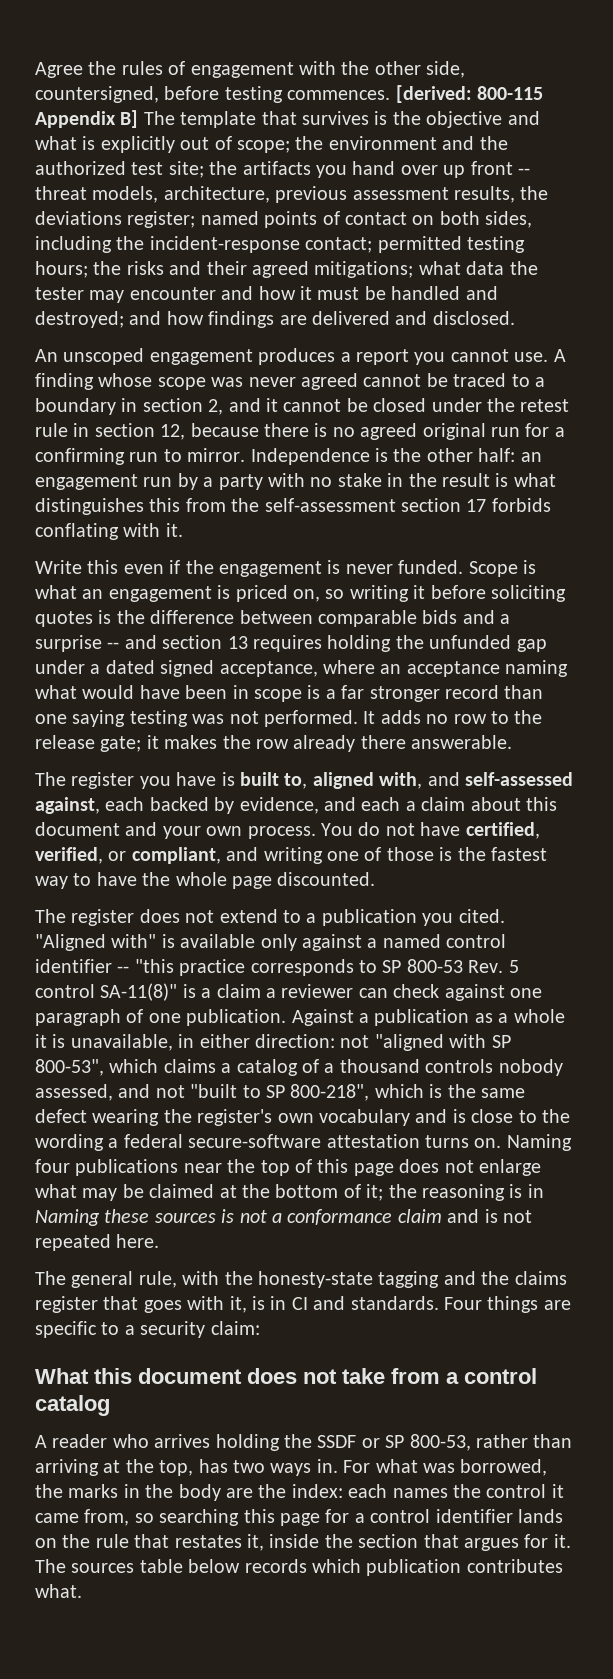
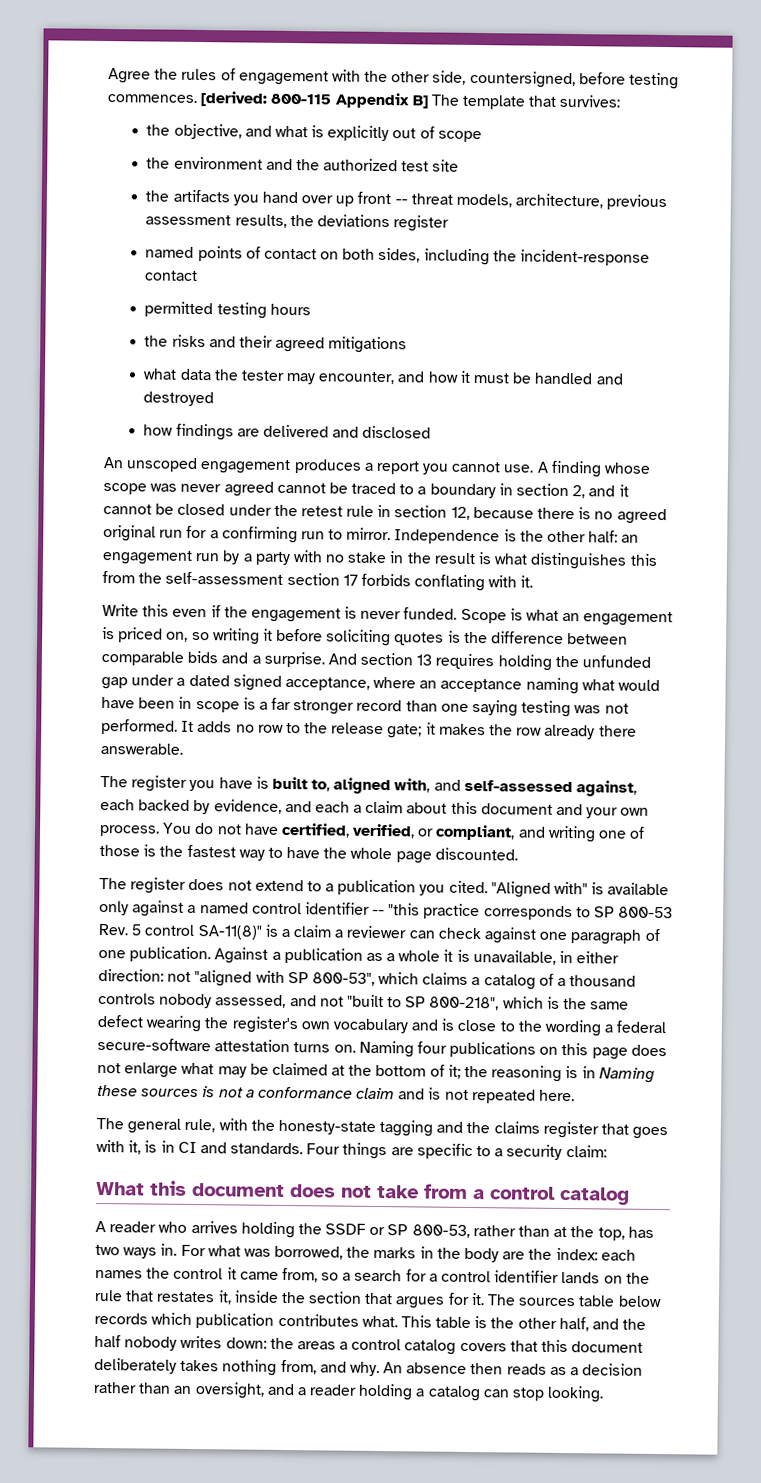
- 800-115 Appendix B] The template that survives is the objective and what is explicitly out of scope; the environment and the authorized test site; the artifacts you hand over up front -- threat models, architecture, previous assessment results, the deviations register; named points of contact on both sides, including the incident-response contact; permitted testing hours; the risks and their agreed mitigations; what data the tester may encounter and how it must be handled and destroyed; and how findings are delivered and disclosed.
+ 800-115 Appendix B] The template that survives:
+ the objective, and what is explicitly out of scope
+ the environment and the authorized test site
+ the artifacts you hand over up front -- threat models, architecture, previous assessment results, the deviations register
+ named points of contact on both sides, including the incident-response contact
+ permitted testing hours
+ the risks and their agreed mitigations
+ what data the tester may encounter, and how it must be handled and destroyed
+ how findings are delivered and disclosed
- Scope is what an engagement is priced on, so writing it before soliciting quotes is the difference between comparable bids and a surprise -- and section 13 requires holding the unfunded gap under a dated signed acceptance, where an acceptance naming what would have been in scope is a far stronger record than one saying testing was not performed.
+ Scope is what an engagement is priced on, so writing it before soliciting quotes is the difference between comparable bids and a surprise. And section 13 requires holding the unfunded gap under a dated signed acceptance, where an acceptance naming what would have been in scope is a far stronger record than one saying testing was not performed.
- Naming four publications near the top of this page does not enlarge what may be claimed at the bottom of it; the reasoning is in Naming these sources is not a conformance claim and is not repeated here.
+ Naming four publications on this page does not enlarge what may be claimed at the bottom of it; the reasoning is in Naming these sources is not a conformance claim and is not repeated here.
- A reader who arrives holding the SSDF or SP 800-53, rather than arriving at the top, has two ways in.
+ A reader who arrives holding the SSDF or SP 800-53, rather than at the top, has two ways in.
- For what was borrowed, the marks in the body are the index: each names the control it came from, so searching this page for a control identifier lands on the rule that restates it, inside the section that argues for it.
+ For what was borrowed, the marks in the body are the index: each names the control it came from, so a search for a control identifier lands on the rule that restates it, inside the section that argues for it.
+ This table is the other half, and the half nobody writes down: the areas a control catalog covers that this document deliberately takes nothing from, and why. An absence then reads as a decision rather than an oversight, and a reader holding a catalog can stop looking.

